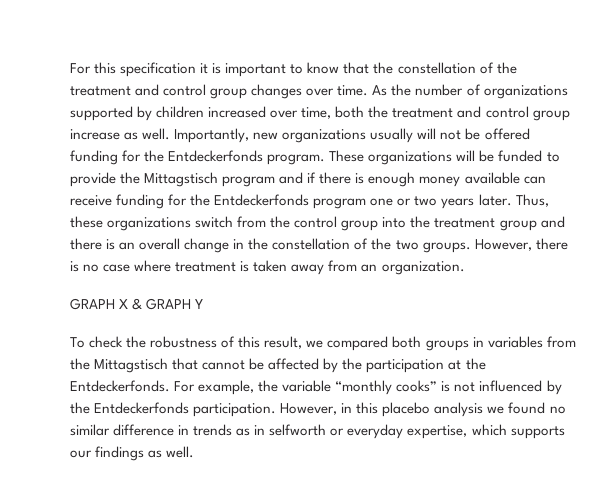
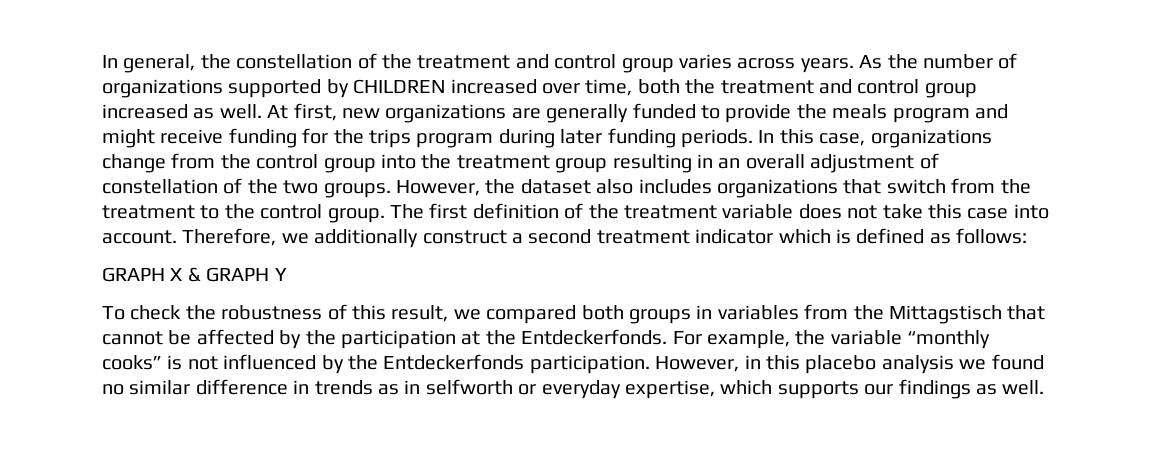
- For this specification it is important to know that the constellation of the treatment and control group changes over time.
+ In general, the constellation of the treatment and control group varies across years.
- As the number of organizations supported by children increased over time, both the treatment and control group increase as well. Importantly, new organizations usually will not be offered funding for the Entdeckerfonds program. These organizations will be funded to provide the Mittagstisch program and if there is enough money available can receive funding for the Entdeckerfonds program one or two years later. Thus, these organizations switch from the control group into the treatment group and there is an overall change in the constellation of the two groups.
+ As the number of organizations supported by CHILDREN increased over time, both the treatment and control group increased as well. At first, new organizations are generally funded to provide the meals program and might receive funding for the trips program during later funding periods. In this case, organizations change from the control group into the treatment group resulting in an overall adjustment of constellation of the two groups.
- However, there is no case where treatment is taken away from an organization.
+ However, the dataset also includes organizations that switch from the treatment to the control group. The first definition of the treatment variable does not take this case into account. Therefore, we additionally construct a second treatment indicator which is defined as follows:

